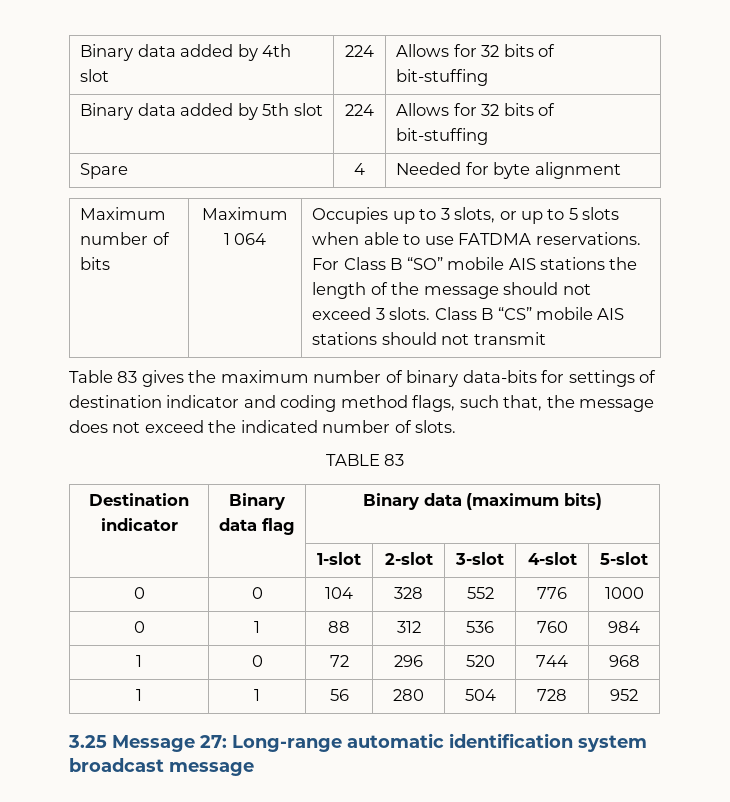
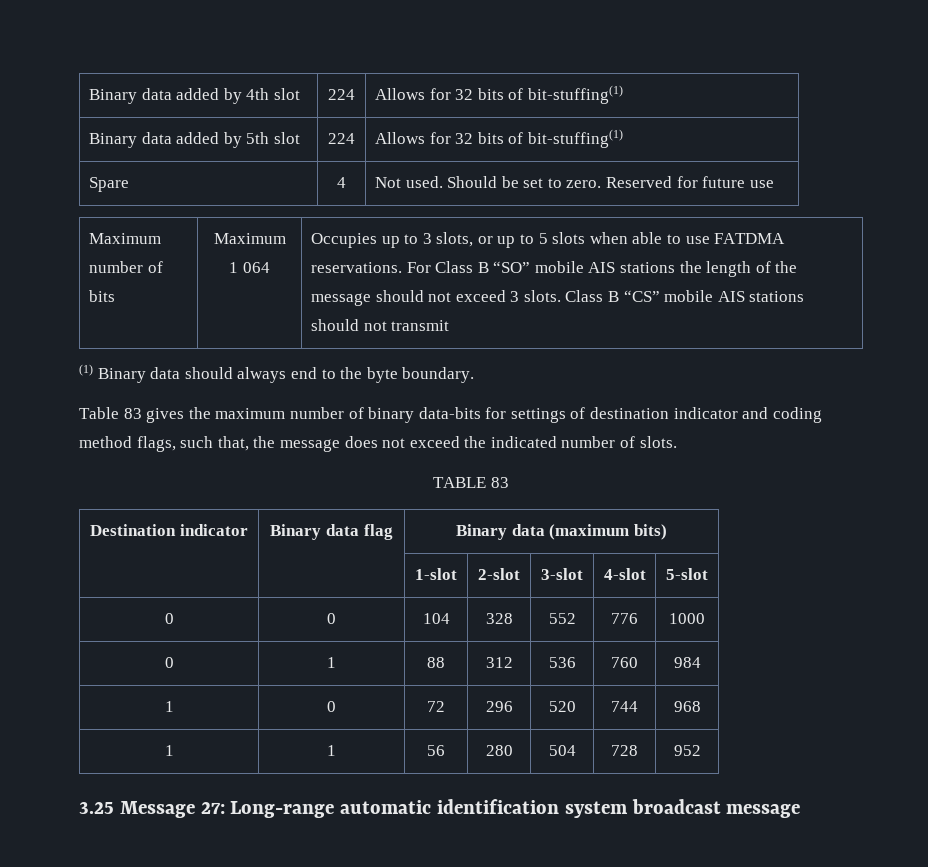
- Binary data added by 4th slot | 224 | Allows for 32 bits of bit-stuffing
+ Binary data added by 4th slot | 224 | Allows for 32 bits of bit-stuffing(1)
- Binary data added by 5th slot | 224 | Allows for 32 bits of bit-stuffing
+ Binary data added by 5th slot | 224 | Allows for 32 bits of bit-stuffing(1)
- Spare | 4 | Needed for byte alignment
+ Spare | 4 | Not used. Should be set to zero. Reserved for future use
+ (1) Binary data should always end to the byte boundary.

